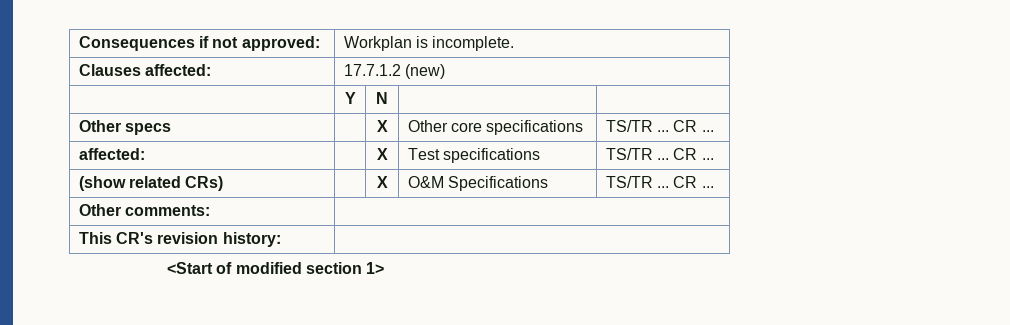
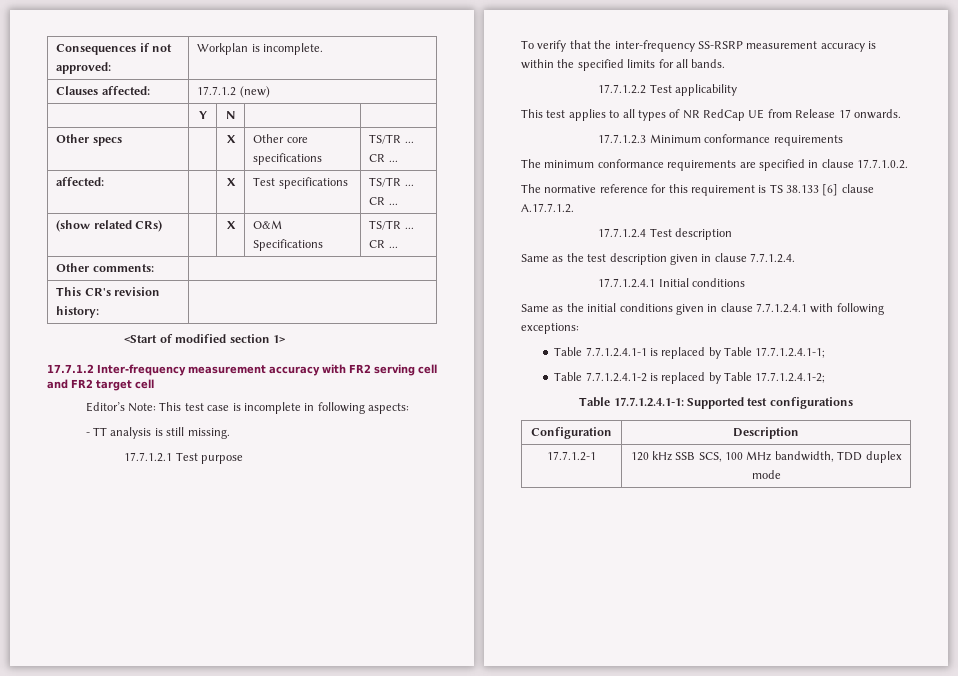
+ 17.7.1.2 Inter-frequency measurement accuracy with FR2 serving cell and FR2 target cell
+ Editor’s Note: This test case is incomplete in following aspects:
+ - TT analysis is still missing.
+ 17.7.1.2.1 Test purpose
+ To verify that the inter-frequency SS-RSRP measurement accuracy is within the specified limits for all bands.
+ 17.7.1.2.2 Test applicability
+ This test applies to all types of NR RedCap UE from Release 17 onwards.
+ 17.7.1.2.3 Minimum conformance requirements
+ The minimum conformance requirements are specified in clause 17.7.1.0.2.
+ The normative reference for this requirement is TS 38.133 [6] clause A.17.7.1.2.
+ 17.7.1.2.4 Test description
+ Same as the test description given in clause 7.7.1.2.4.
+ 17.7.1.2.4.1 Initial conditions
+ Same as the initial conditions given in clause 7.7.1.2.4.1 with following exceptions:
+ Table 7.7.1.2.4.1-1 is replaced by Table 17.7.1.2.4.1-1;
+ Table 7.7.1.2.4.1-2 is replaced by Table 17.7.1.2.4.1-2;
+ Table 17.7.1.2.4.1-1: Supported test configurations
+ Configuration | Description
+ 17.7.1.2-1 | 120 kHz SSB SCS, 100 MHz bandwidth, TDD duplex mode

